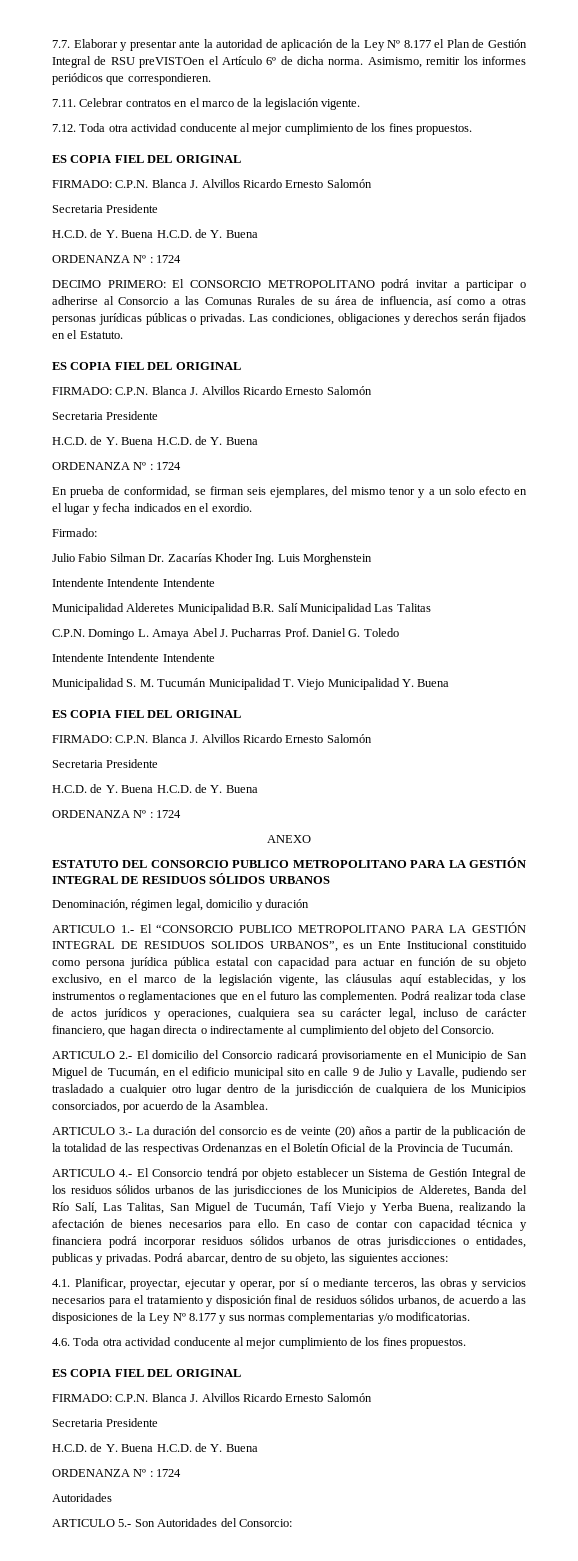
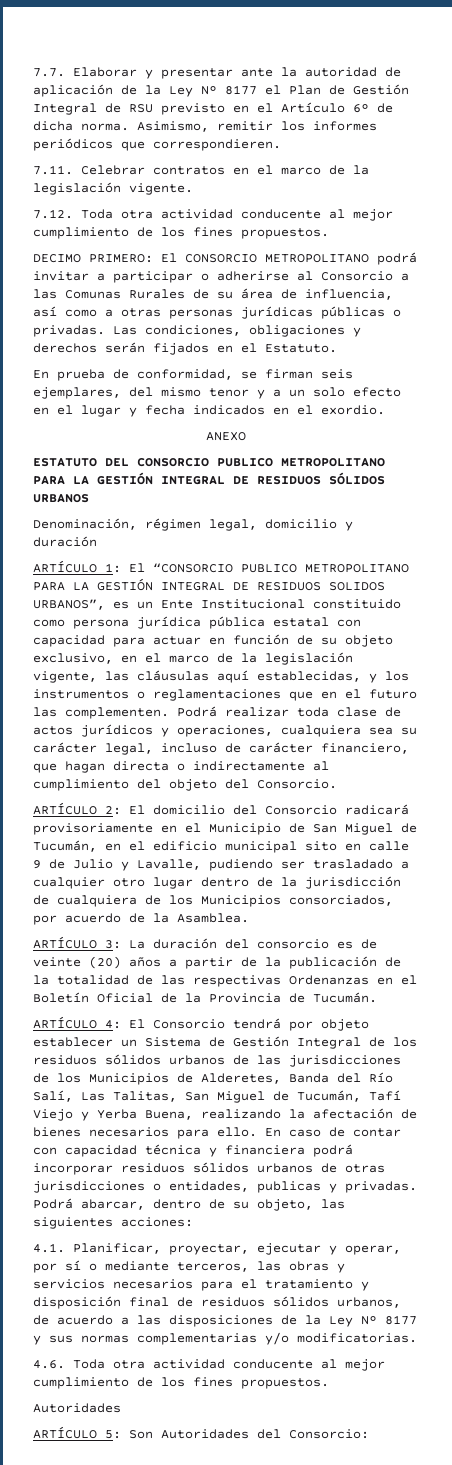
- 7.7. Elaborar y presentar ante la autoridad de aplicación de la Ley Nº 8.177 el Plan de Gestión Integral de RSU preVISTOen el Artículo 6º de dicha norma.
+ 7.7. Elaborar y presentar ante la autoridad de aplicación de la Ley Nº 8177 el Plan de Gestión Integral de RSU previsto en el Artículo 6º de dicha norma.
  7.12. Toda otra actividad conducente al mejor cumplimiento de los fines propuestos.
- ES COPIA FIEL DEL ORIGINAL
- FIRMADO: C.P.N. Blanca J. Alvillos Ricardo Ernesto Salomón
- Secretaria Presidente
- H.C.D. de Y. Buena H.C.D. de Y. Buena
- ORDENANZA Nº : 1724
  Las condiciones, obligaciones y derechos serán fijados en el Estatuto.
- ES COPIA FIEL DEL ORIGINAL
- FIRMADO: C.P.N. Blanca J. Alvillos Ricardo Ernesto Salomón
- Secretaria Presidente
- H.C.D. de Y. Buena H.C.D. de Y. Buena
- ORDENANZA Nº : 1724
- Firmado:
- Julio Fabio Silman Dr. Zacarías Khoder Ing. Luis Morghenstein
- Intendente Intendente Intendente
- Municipalidad Alderetes Municipalidad B.R. Salí Municipalidad Las Talitas
- C.P.N. Domingo L. Amaya Abel J. Pucharras Prof. Daniel G. Toledo
- Intendente Intendente Intendente
- Municipalidad S. M. Tucumán Municipalidad T. Viejo Municipalidad Y. Buena
- ES COPIA FIEL DEL ORIGINAL
- FIRMADO: C.P.N. Blanca J. Alvillos Ricardo Ernesto Salomón
- Secretaria Presidente
- H.C.D. de Y. Buena H.C.D. de Y. Buena
- ORDENANZA Nº : 1724
- ARTICULO 1.- El “CONSORCIO PUBLICO METROPOLITANO PARA LA GESTIÓN INTEGRAL DE RESIDUOS SOLIDOS URBANOS”, es un Ente Institucional constituido como persona jurídica pública estatal con capacidad para actuar en función de su objeto exclusivo, en el marco de la legislación vigente, las cláusulas aquí establecidas, y los instrumentos o reglamentaciones que en el futuro las complementen.
+ ARTÍCULO 1: El “CONSORCIO PUBLICO METROPOLITANO PARA LA GESTIÓN INTEGRAL DE RESIDUOS SOLIDOS URBANOS”, es un Ente Institucional constituido como persona jurídica pública estatal con capacidad para actuar en función de su objeto exclusivo, en el marco de la legislación vigente, las cláusulas aquí establecidas, y los instrumentos o reglamentaciones que en el futuro las complementen.
- ARTICULO 2.- El domicilio del Consorcio radicará provisoriamente en el Municipio de San Miguel de Tucumán, en el edificio municipal sito en calle 9 de Julio y Lavalle, pudiendo ser trasladado a cualquier otro lugar dentro de la jurisdicción de cualquiera de los Municipios consorciados, por acuerdo de la Asamblea.
+ ARTÍCULO 2: El domicilio del Consorcio radicará provisoriamente en el Municipio de San Miguel de Tucumán, en el edificio municipal sito en calle 9 de Julio y Lavalle, pudiendo ser trasladado a cualquier otro lugar dentro de la jurisdicción de cualquiera de los Municipios consorciados, por acuerdo de la Asamblea.
- ARTICULO 3.- La duración del consorcio es de veinte (20) años a partir de la publicación de la totalidad de las respectivas Ordenanzas en el Boletín Oficial de la Provincia de Tucumán.
+ ARTÍCULO 3: La duración del consorcio es de veinte (20) años a partir de la publicación de la totalidad de las respectivas Ordenanzas en el Boletín Oficial de la Provincia de Tucumán.
- ARTICULO 4.- El Consorcio tendrá por objeto establecer un Sistema de Gestión Integral de los residuos sólidos urbanos de las jurisdicciones de los Municipios de Alderetes, Banda del Río Salí, Las Talitas, San Miguel de Tucumán, Tafí Viejo y Yerba Buena, realizando la afectación de bienes necesarios para ello.
+ ARTÍCULO 4: El Consorcio tendrá por objeto establecer un Sistema de Gestión Integral de los residuos sólidos urbanos de las jurisdicciones de los Municipios de Alderetes, Banda del Río Salí, Las Talitas, San Miguel de Tucumán, Tafí Viejo y Yerba Buena, realizando la afectación de bienes necesarios para ello.
- 4.1. Planificar, proyectar, ejecutar y operar, por sí o mediante terceros, las obras y servicios necesarios para el tratamiento y disposición final de residuos sólidos urbanos, de acuerdo a las disposiciones de la Ley Nº 8.177 y sus normas complementarias y/o modificatorias.
+ 4.1. Planificar, proyectar, ejecutar y operar, por sí o mediante terceros, las obras y servicios necesarios para el tratamiento y disposición final de residuos sólidos urbanos, de acuerdo a las disposiciones de la Ley Nº 8177 y sus normas complementarias y/o modificatorias.
  4.6. Toda otra actividad conducente al mejor cumplimiento de los fines propuestos.
- ES COPIA FIEL DEL ORIGINAL
- FIRMADO: C.P.N. Blanca J. Alvillos Ricardo Ernesto Salomón
- Secretaria Presidente
- H.C.D. de Y. Buena H.C.D. de Y. Buena
- ORDENANZA Nº : 1724
- ARTICULO 5.- Son Autoridades del Consorcio:
+ ARTÍCULO 5: Son Autoridades del Consorcio:

